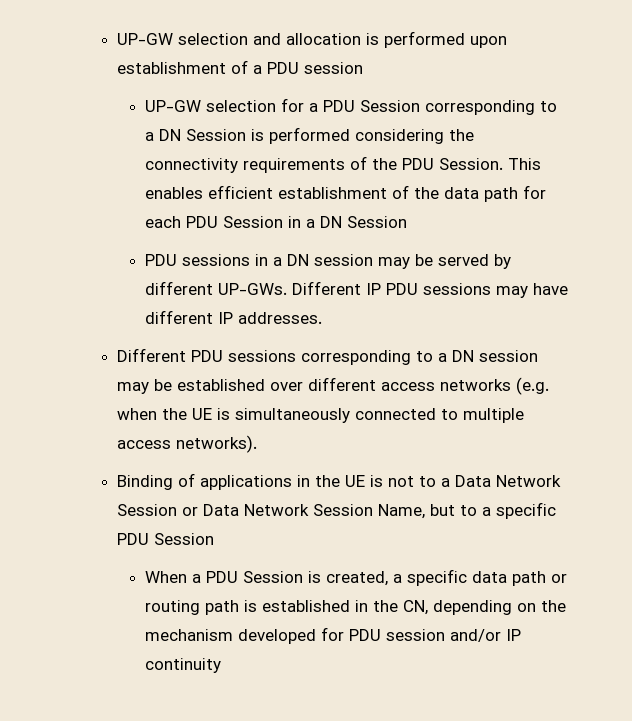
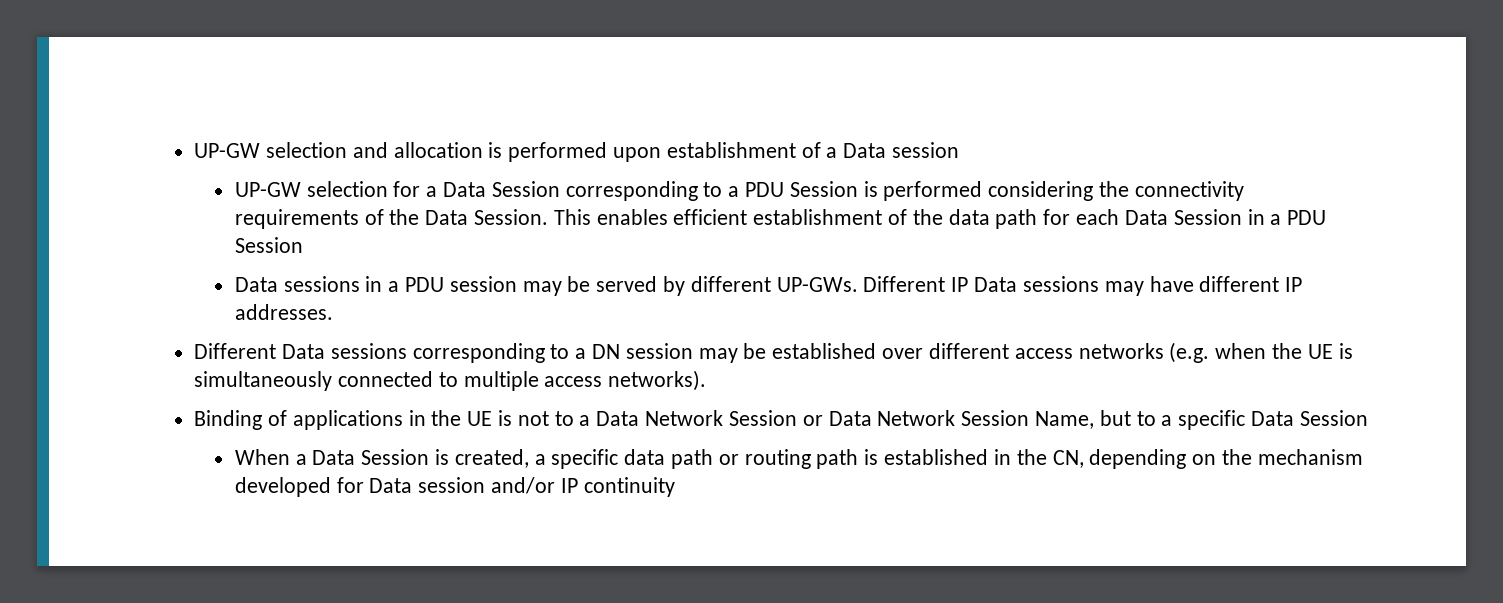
- UP-GW selection and allocation is performed upon establishment of a PDU session
+ UP-GW selection and allocation is performed upon establishment of a Data session
- UP-GW selection for a PDU Session corresponding to a DN Session is performed considering the connectivity requirements of the PDU Session.
+ UP-GW selection for a Data Session corresponding to a PDU Session is performed considering the connectivity requirements of the Data Session.
- This enables efficient establishment of the data path for each PDU Session in a DN Session
- PDU sessions in a DN session may be served by different UP-GWs.
+ This enables efficient establishment of the data path for each Data Session in a PDU Session
+ Data sessions in a PDU session may be served by different UP-GWs.
- Different IP PDU sessions may have different IP addresses.
+ Different IP Data sessions may have different IP addresses.
- Different PDU sessions corresponding to a DN session may be established over different access networks (e.g. when the UE is simultaneously connected to multiple access networks).
+ Different Data sessions corresponding to a DN session may be established over different access networks (e.g. when the UE is simultaneously connected to multiple access networks).
- Binding of applications in the UE is not to a Data Network Session or Data Network Session Name, but to a specific PDU Session
+ Binding of applications in the UE is not to a Data Network Session or Data Network Session Name, but to a specific Data Session
- When a PDU Session is created, a specific data path or routing path is established in the CN, depending on the mechanism developed for PDU session and/or IP continuity
+ When a Data Session is created, a specific data path or routing path is established in the CN, depending on the mechanism developed for Data session and/or IP continuity

